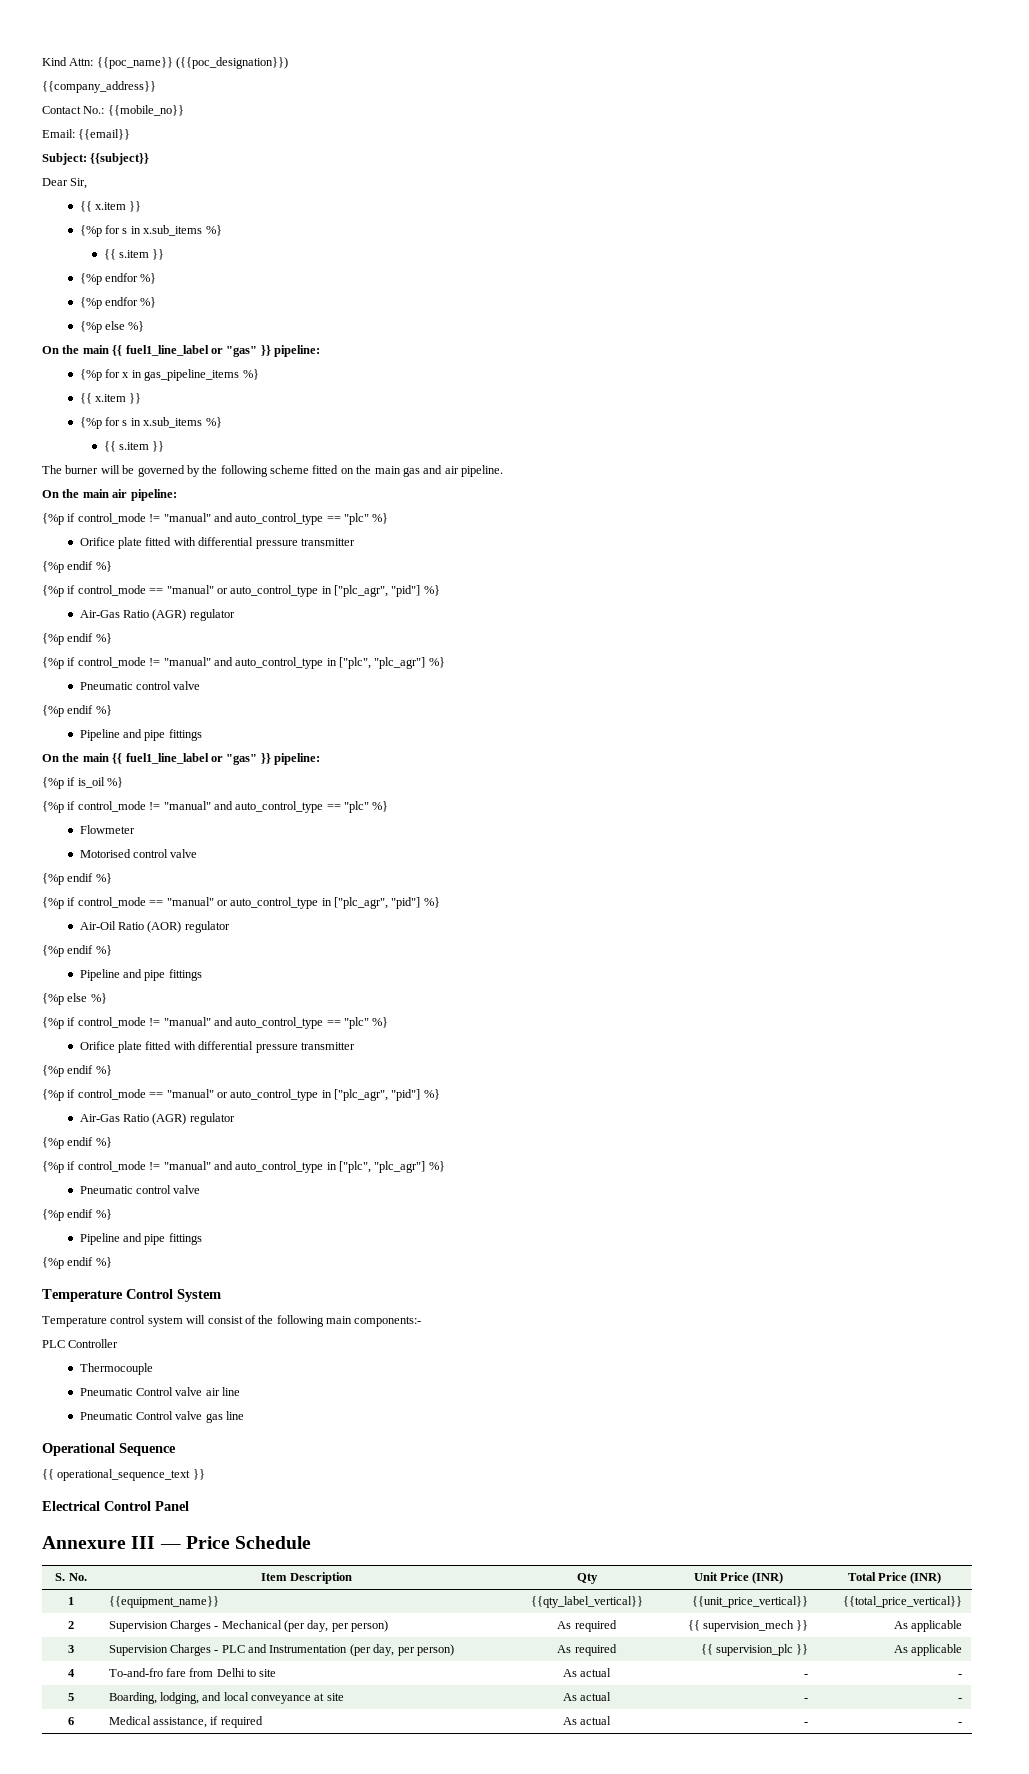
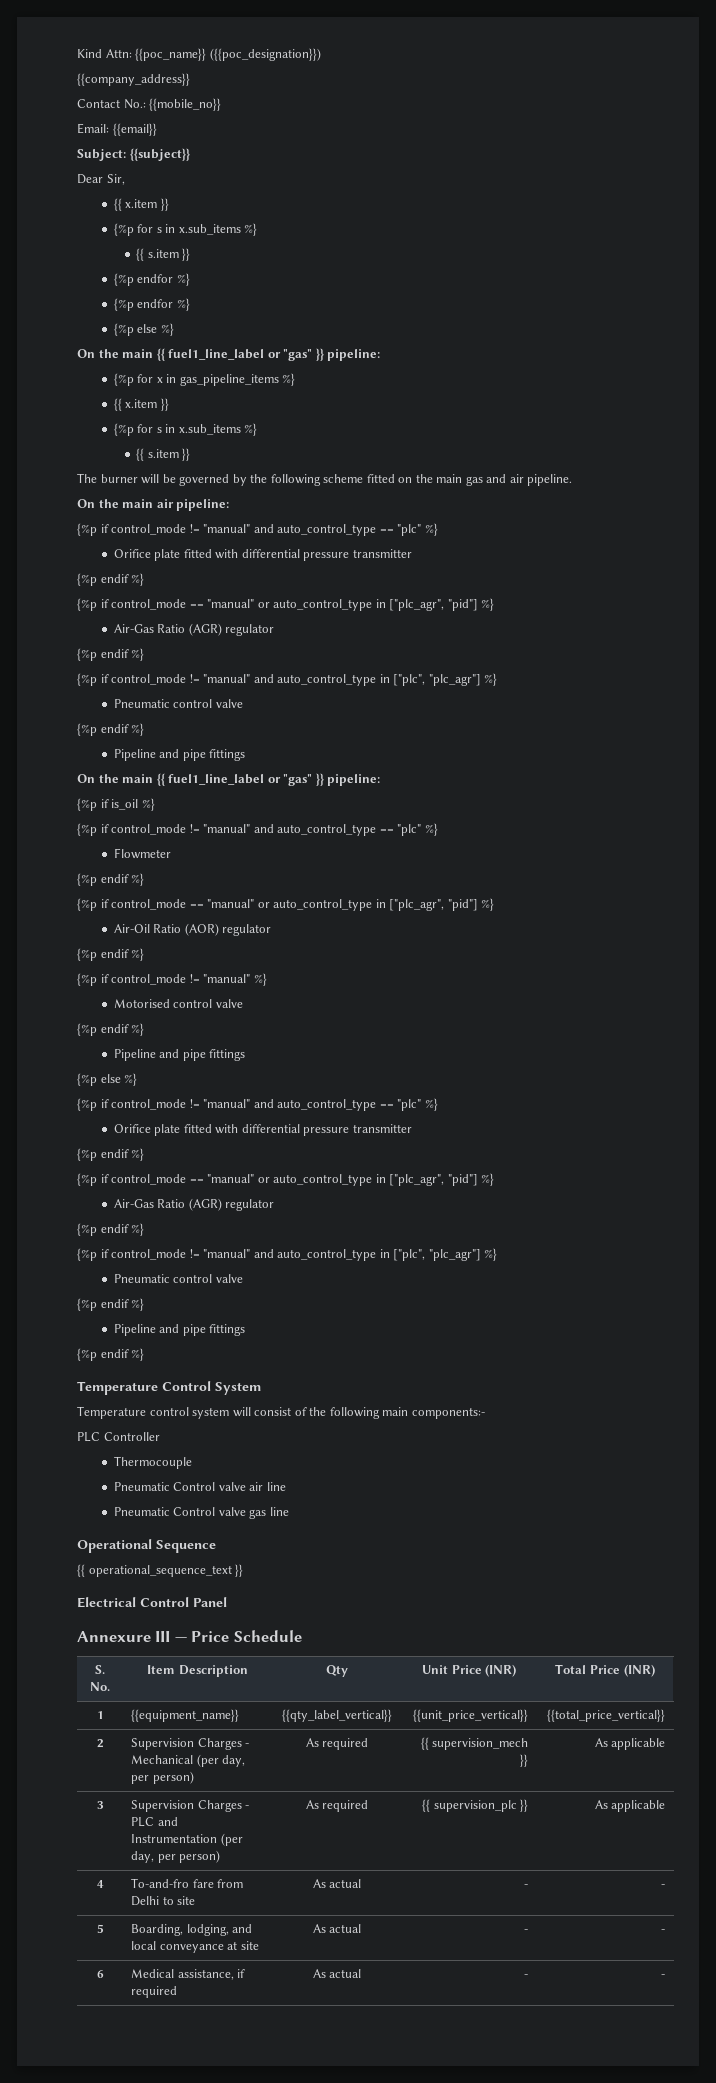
- Motorised control valve
+ {%p if control_mode != "manual" %}
+ Motorised control valve
+ {%p endif %}

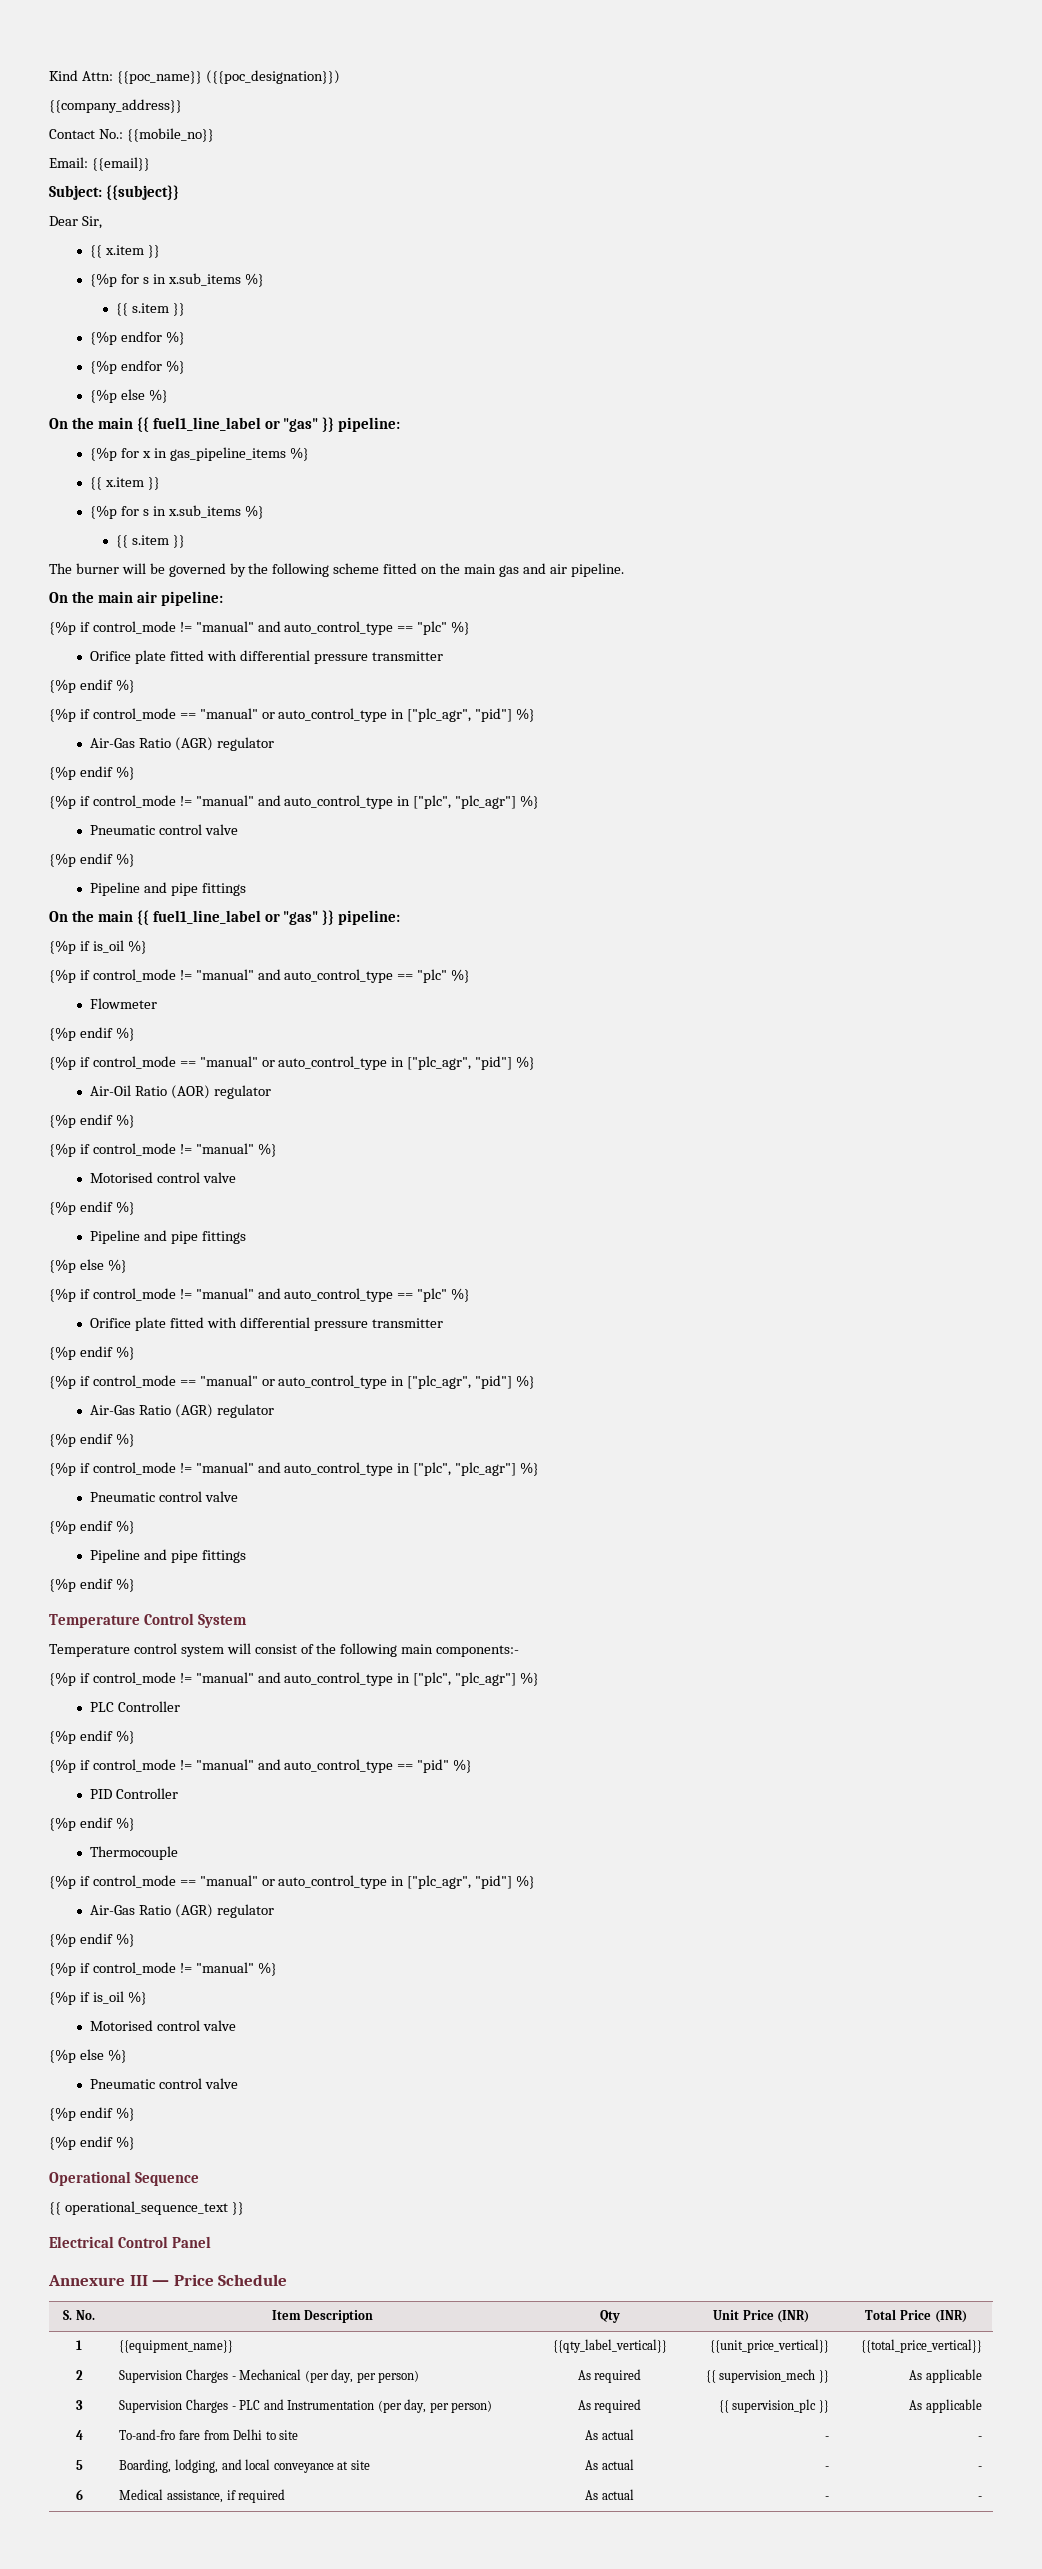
  Temperature control system will consist of the following main components:-
+ {%p if control_mode != "manual" and auto_control_type in ["plc", "plc_agr"] %}
  PLC Controller
+ {%p endif %}
+ {%p if control_mode != "manual" and auto_control_type == "pid" %}
+ PID Controller
+ {%p endif %}
  Thermocouple
- Pneumatic Control valve air line
- Pneumatic Control valve gas line
+ {%p if control_mode == "manual" or auto_control_type in ["plc_agr", "pid"] %}
+ Air-Gas Ratio (AGR) regulator
+ {%p endif %}
+ {%p if control_mode != "manual" %}
+ {%p if is_oil %}
+ Motorised control valve
+ {%p else %}
+ Pneumatic control valve
+ {%p endif %}
+ {%p endif %}

